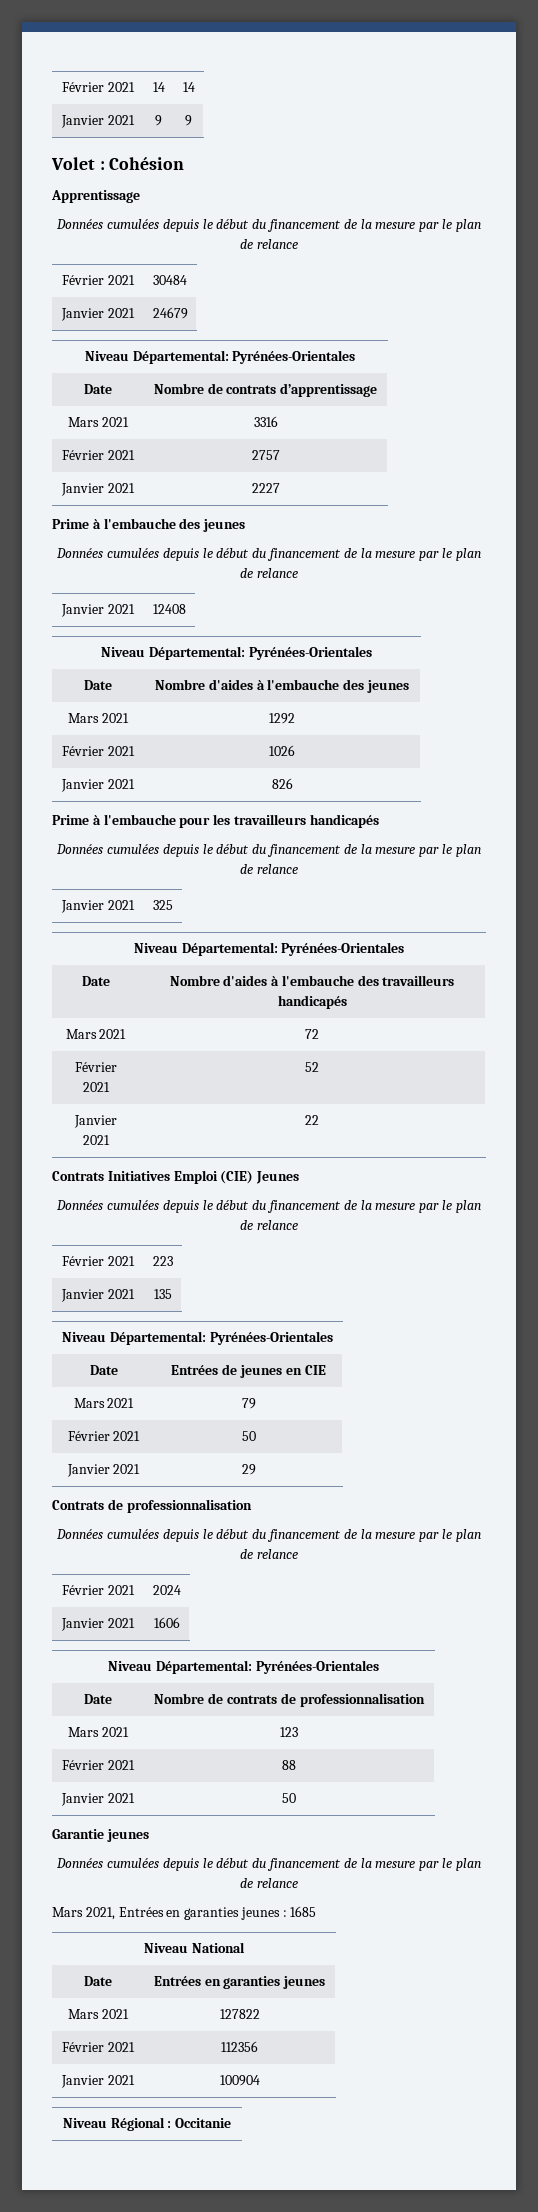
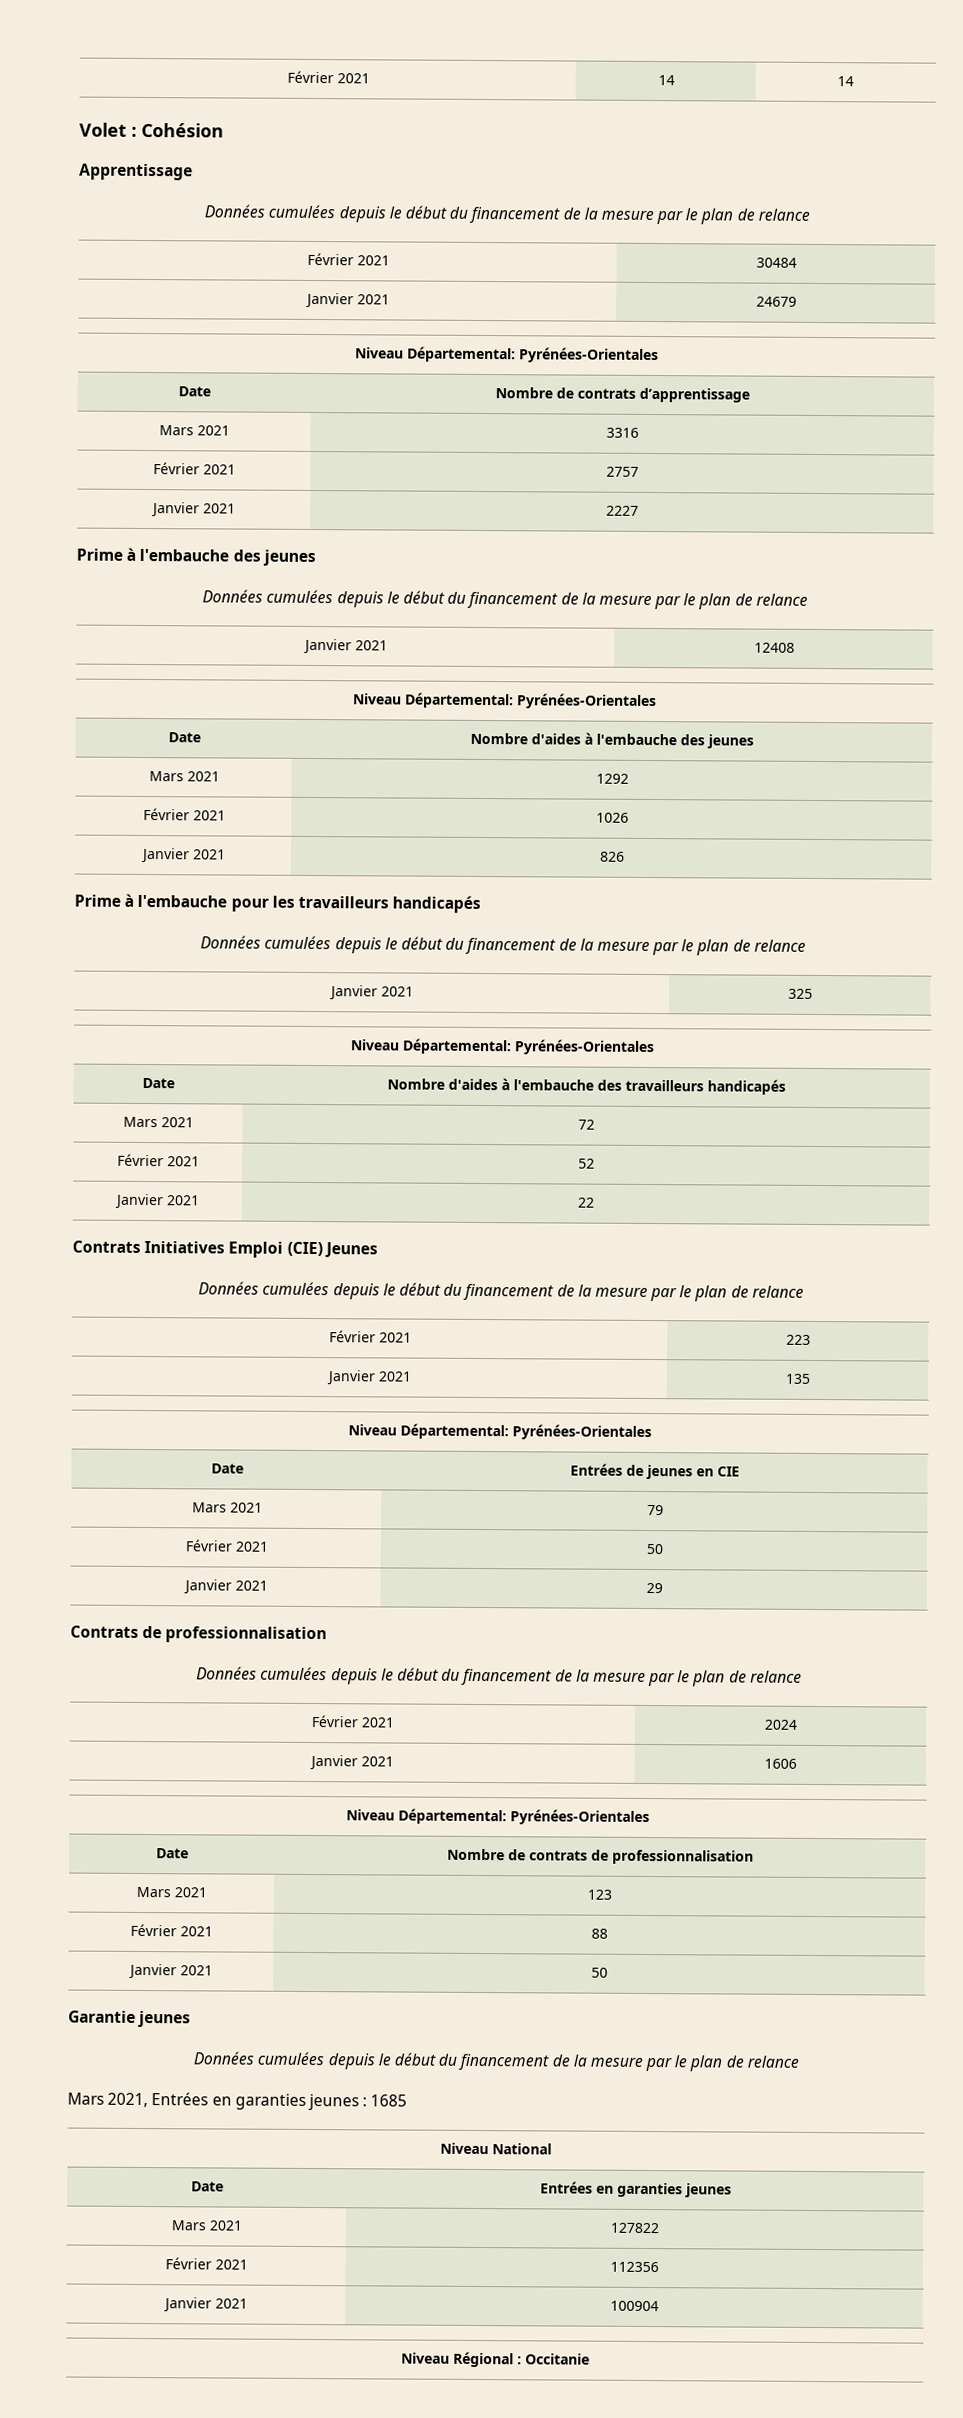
- Janvier 2021 | 9 | 9

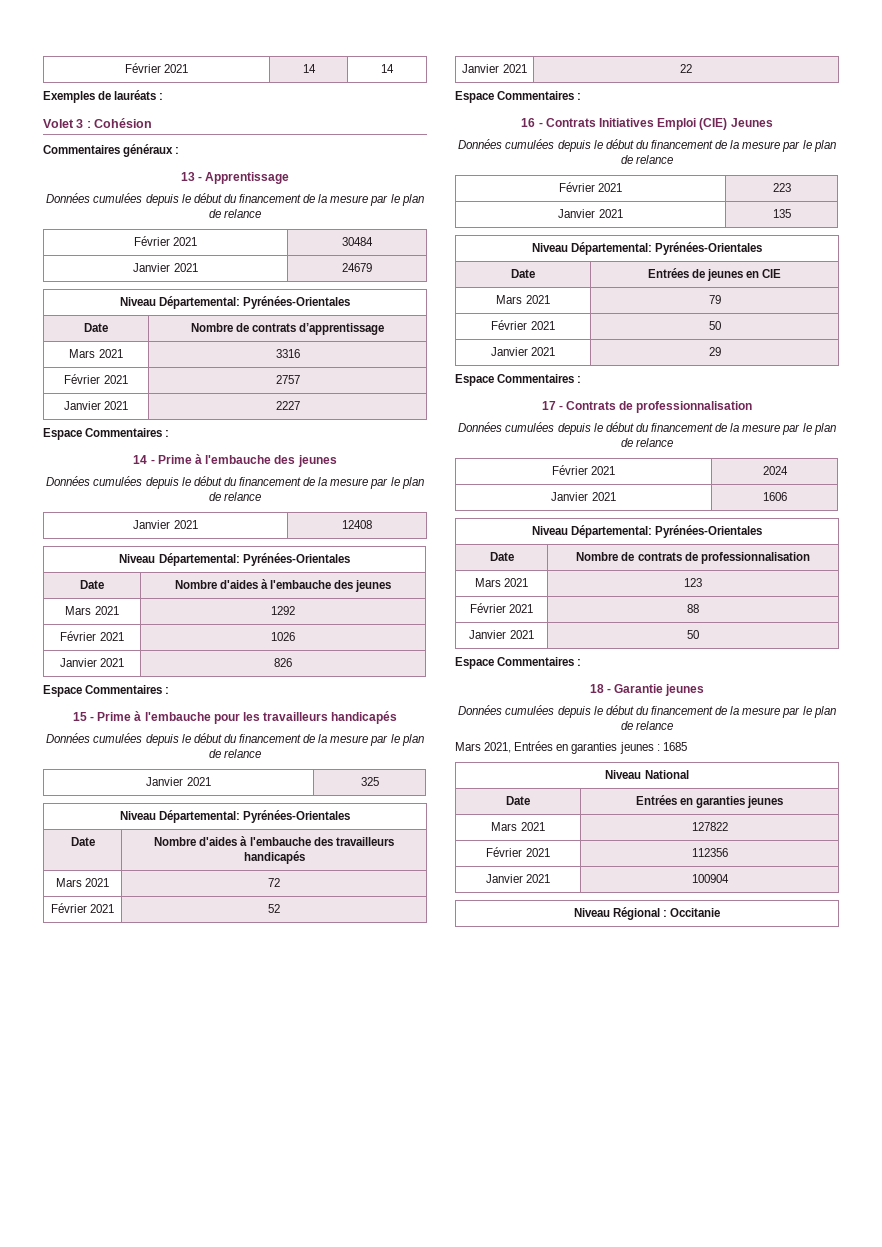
+ Exemples de lauréats :
- Volet : Cohésion
+ Volet 3 : Cohésion
- Apprentissage
+ Commentaires généraux :
+ 13 - Apprentissage
  Janvier 2021 | 2227
- Prime à l'embauche des jeunes
+ Espace Commentaires :
+ 14 - Prime à l'embauche des jeunes
  Janvier 2021 | 826
- Prime à l'embauche pour les travailleurs handicapés
+ Espace Commentaires :
+ 15 - Prime à l'embauche pour les travailleurs handicapés
  Janvier 2021 | 22
- Contrats Initiatives Emploi (CIE) Jeunes
+ Espace Commentaires :
+ 16 - Contrats Initiatives Emploi (CIE) Jeunes
  Janvier 2021 | 29
- Contrats de professionnalisation
+ Espace Commentaires :
+ 17 - Contrats de professionnalisation
  Janvier 2021 | 50
- Garantie jeunes
+ Espace Commentaires :
+ 18 - Garantie jeunes

